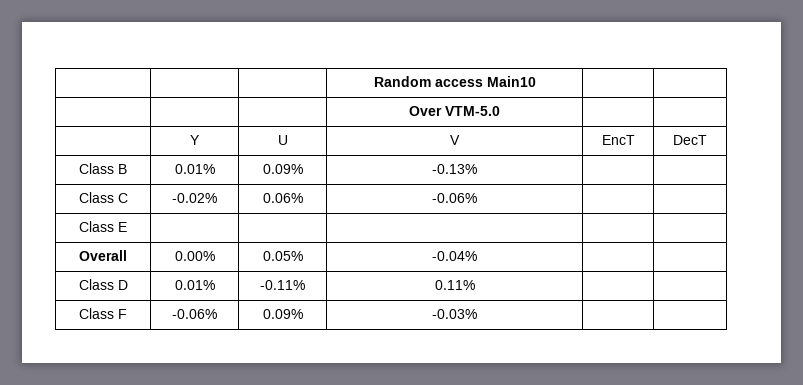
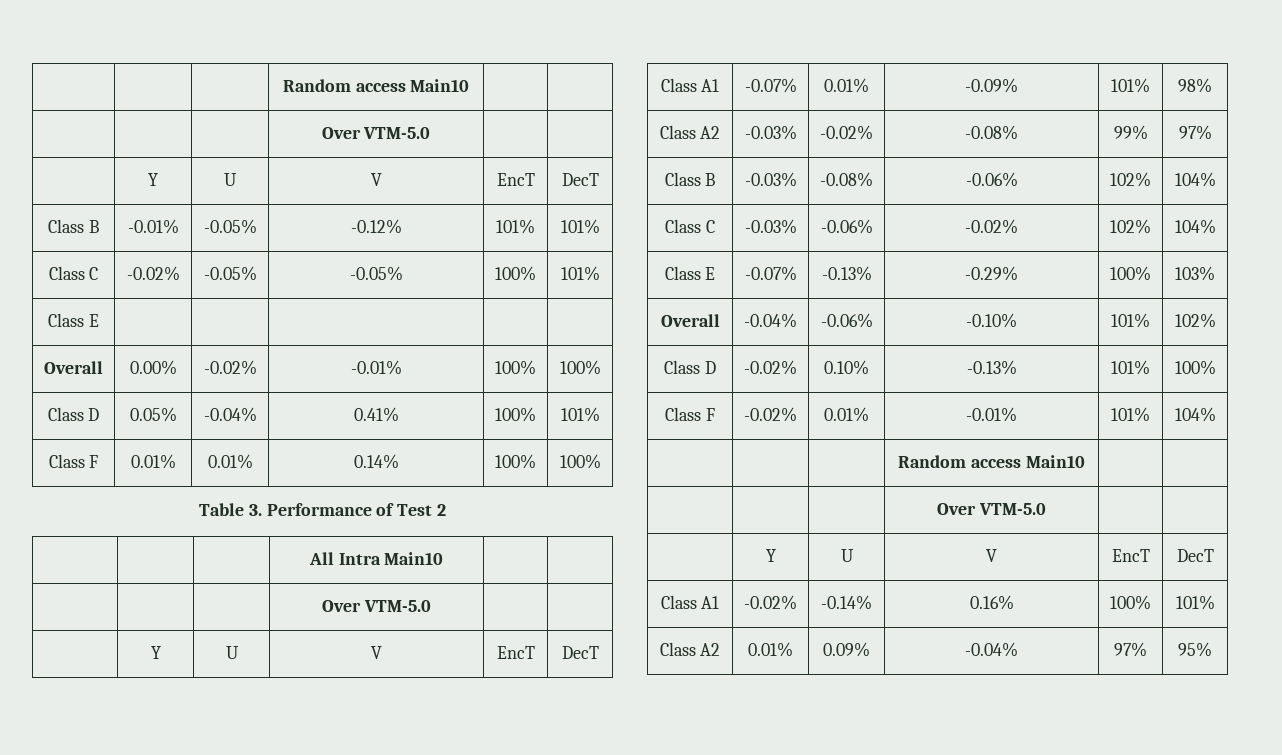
- Class B | 0.01% | 0.09% | -0.13% | |
+ Class B | -0.01% | -0.05% | -0.12% | 101% | 101%
- Class C | -0.02% | 0.06% | -0.06% | |
+ Class C | -0.02% | -0.05% | -0.05% | 100% | 101%
- Overall | 0.00% | 0.05% | -0.04% | |
- Class D | 0.01% | -0.11% | 0.11% | |
- Class F | -0.06% | 0.09% | -0.03% | |
+ Overall | 0.00% | -0.02% | -0.01% | 100% | 100%
+ Class D | 0.05% | -0.04% | 0.41% | 100% | 101%
+ Class F | 0.01% | 0.01% | 0.14% | 100% | 100%
+ Table 3. Performance of Test 2
+ | | | All Intra Main10 | |
+ | | | Over VTM-5.0 | |
+ | Y | U | V | EncT | DecT
+ Class A1 | -0.07% | 0.01% | -0.09% | 101% | 98%
+ Class A2 | -0.03% | -0.02% | -0.08% | 99% | 97%
+ Class B | -0.03% | -0.08% | -0.06% | 102% | 104%
+ Class C | -0.03% | -0.06% | -0.02% | 102% | 104%
+ Class E | -0.07% | -0.13% | -0.29% | 100% | 103%
+ Overall | -0.04% | -0.06% | -0.10% | 101% | 102%
+ Class D | -0.02% | 0.10% | -0.13% | 101% | 100%
+ Class F | -0.02% | 0.01% | -0.01% | 101% | 104%
+ | | | Random access Main10 | |
+ | | | Over VTM-5.0 | |
+ | Y | U | V | EncT | DecT
+ Class A1 | -0.02% | -0.14% | 0.16% | 100% | 101%
+ Class A2 | 0.01% | 0.09% | -0.04% | 97% | 95%

